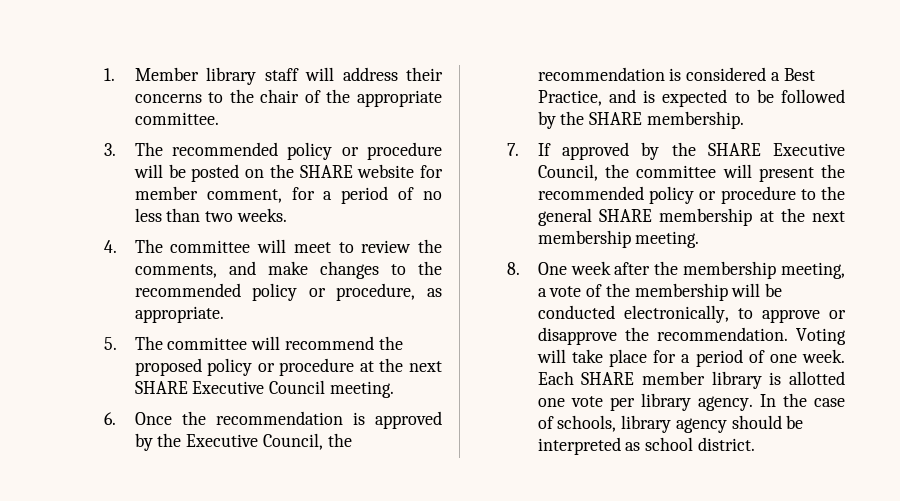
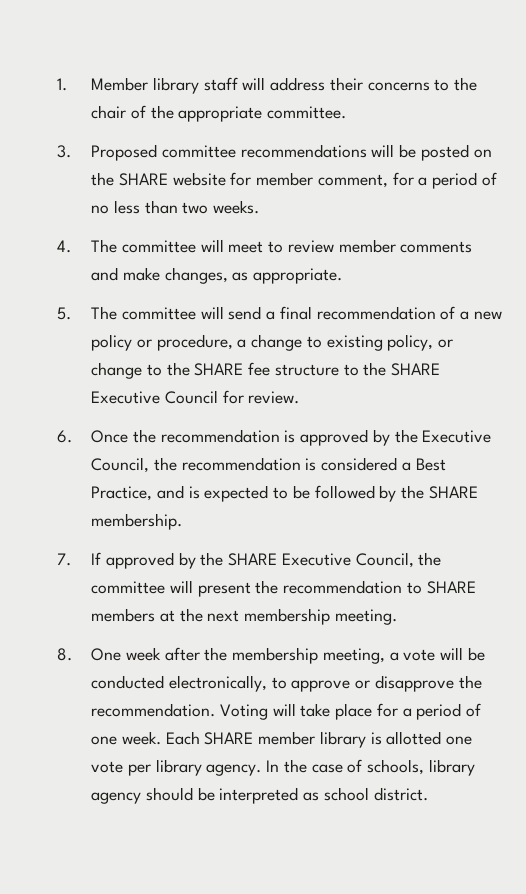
- 3. The recommended policy or procedure will be posted on the SHARE website for member comment, for a period of no less than two weeks.
+ 3. Proposed committee recommendations will be posted on the SHARE website for member comment, for a period of no less than two weeks.
- 4. The committee will meet to review the comments, and make changes to the recommended policy or procedure, as appropriate.
+ 4. The committee will meet to review member comments and make changes, as appropriate.
- 5. The committee will recommend the proposed policy or procedure at the next SHARE Executive Council meeting.
+ 5. The committee will send a final recommendation of a new policy or procedure, a change to existing policy, or change to the SHARE fee structure to the SHARE Executive Council for review.
- 7. If approved by the SHARE Executive Council, the committee will present the recommended policy or procedure to the general SHARE membership at the next membership meeting.
+ 7. If approved by the SHARE Executive Council, the committee will present the recommendation to SHARE members at the next membership meeting.
- 8. One week after the membership meeting, a vote of the membership will be conducted electronically, to approve or disapprove the recommendation.
+ 8. One week after the membership meeting, a vote will be conducted electronically, to approve or disapprove the recommendation.

